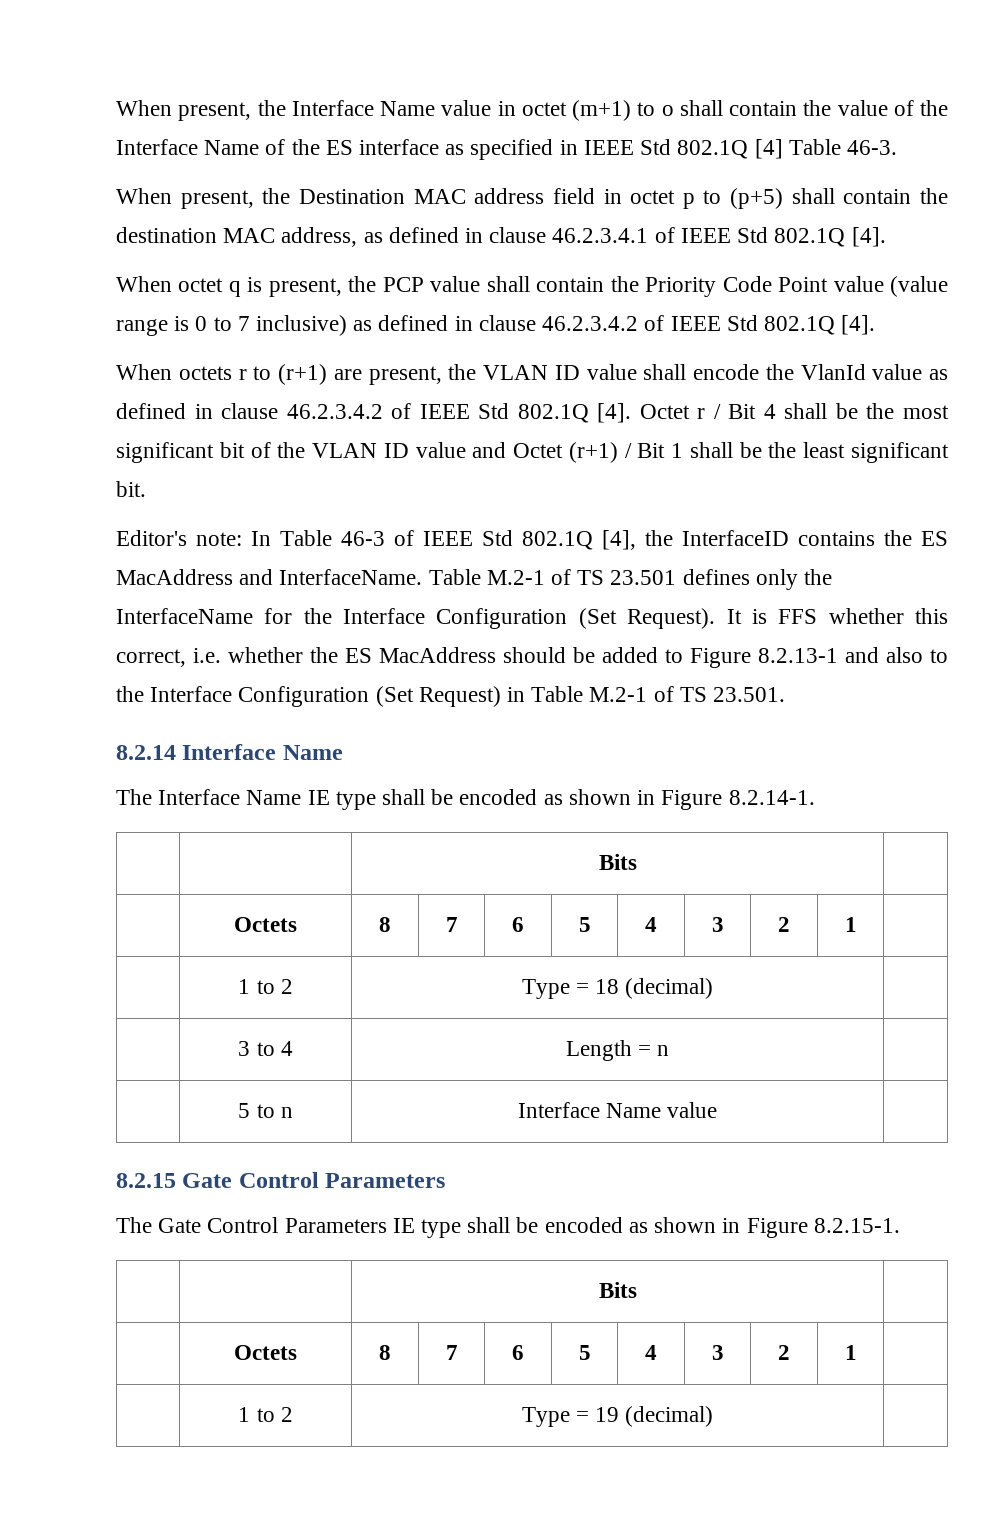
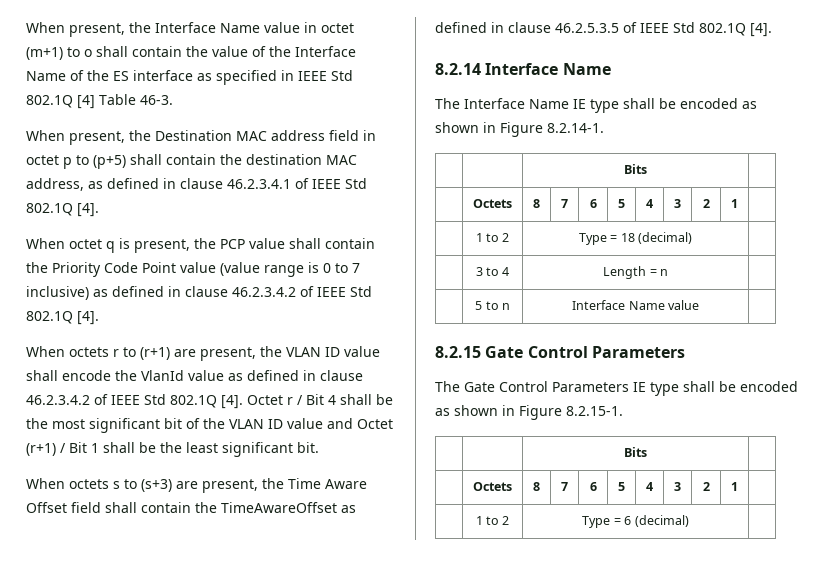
- Editor's note: In Table 46-3 of IEEE Std 802.1Q [4], the InterfaceID contains the ES MacAddress and InterfaceName. Table M.2-1 of TS 23.501 defines only the InterfaceName for the Interface Configuration (Set Request). It is FFS whether this correct, i.e. whether the ES MacAddress should be added to Figure 8.2.13-1 and also to the Interface Configuration (Set Request) in Table M.2-1 of TS 23.501.
+ When octets s to (s+3) are present, the Time Aware Offset field shall contain the TimeAwareOffset as defined in clause 46.2.5.3.5 of IEEE Std 802.1Q [4].
- | 1 to 2 | Type = 19 (decimal) |
+ | 1 to 2 | Type = 6 (decimal) |

